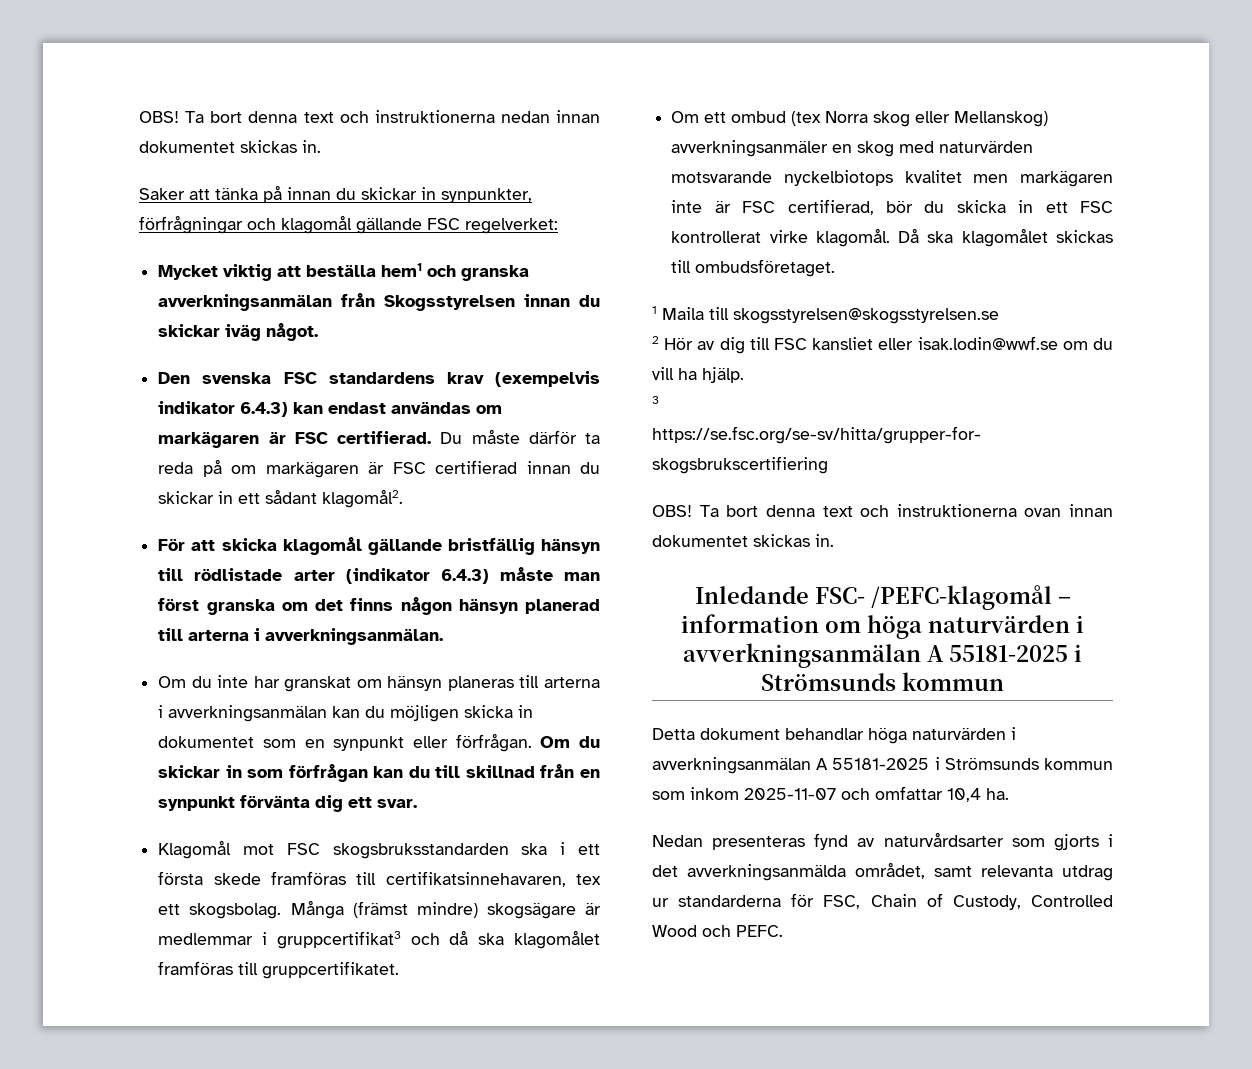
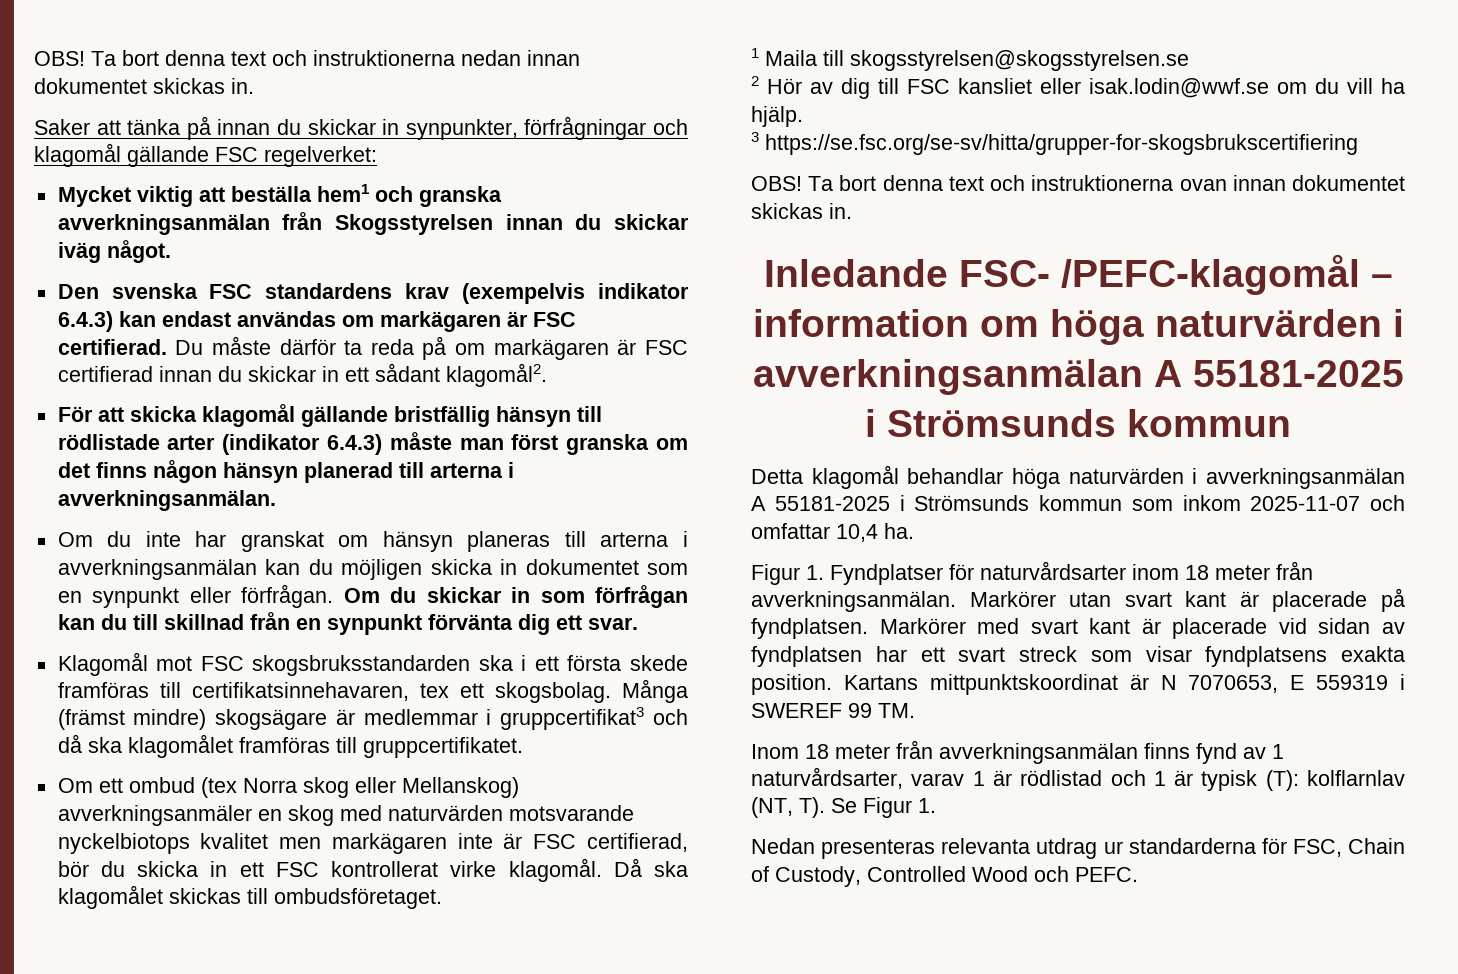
- Detta dokument behandlar höga naturvärden i avverkningsanmälan A 55181-2025 i Strömsunds kommun som inkom 2025-11-07 och omfattar 10,4 ha.
+ Detta klagomål behandlar höga naturvärden i avverkningsanmälan A 55181-2025 i Strömsunds kommun som inkom 2025-11-07 och omfattar 10,4 ha.
- Nedan presenteras fynd av naturvårdsarter som gjorts i det avverkningsanmälda området, samt relevanta utdrag ur standarderna för FSC, Chain of Custody, Controlled Wood och PEFC.
+ Figur 1. Fyndplatser för naturvårdsarter inom 18 meter från avverkningsanmälan. Markörer utan svart kant är placerade på fyndplatsen. Markörer med svart kant är placerade vid sidan av fyndplatsen har ett svart streck som visar fyndplatsens exakta position. Kartans mittpunktskoordinat är N 7070653, E 559319 i SWEREF 99 TM.
+ Inom 18 meter från avverkningsanmälan finns fynd av 1 naturvårdsarter, varav 1 är rödlistad och 1 är typisk (T): kolflarnlav (NT, T). Se Figur 1.
+ Nedan presenteras relevanta utdrag ur standarderna för FSC, Chain of Custody, Controlled Wood och PEFC.

